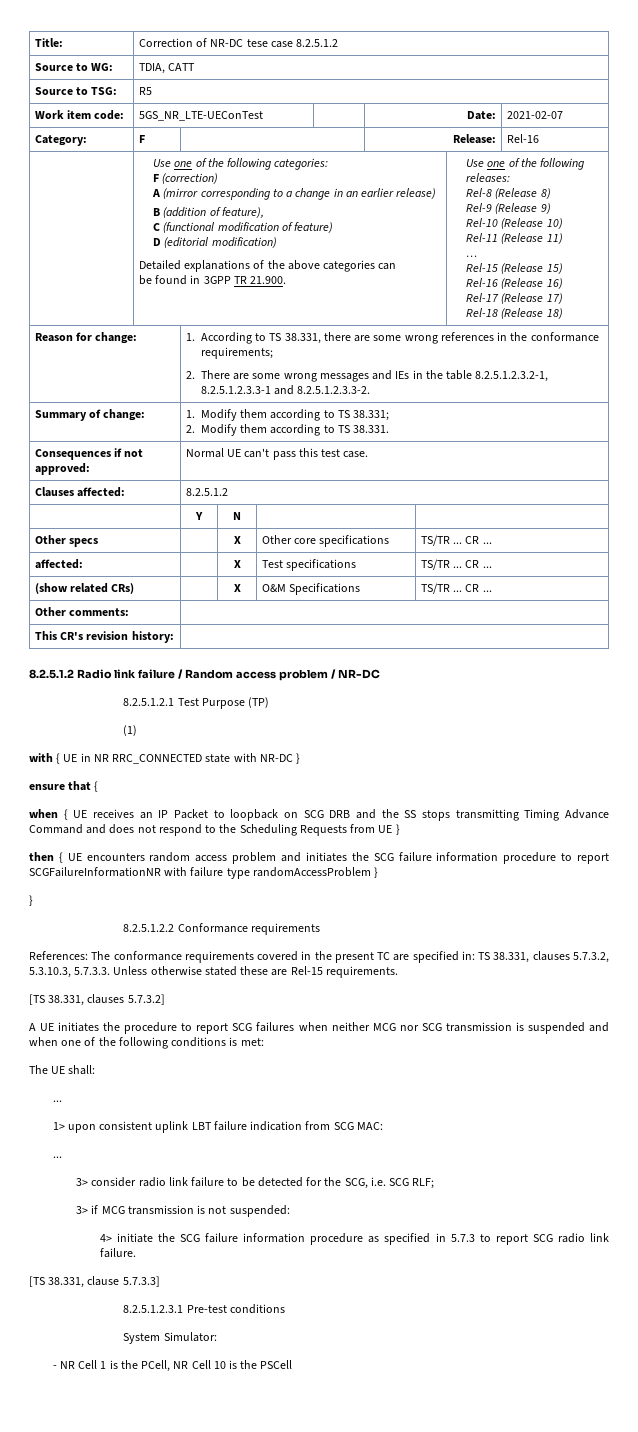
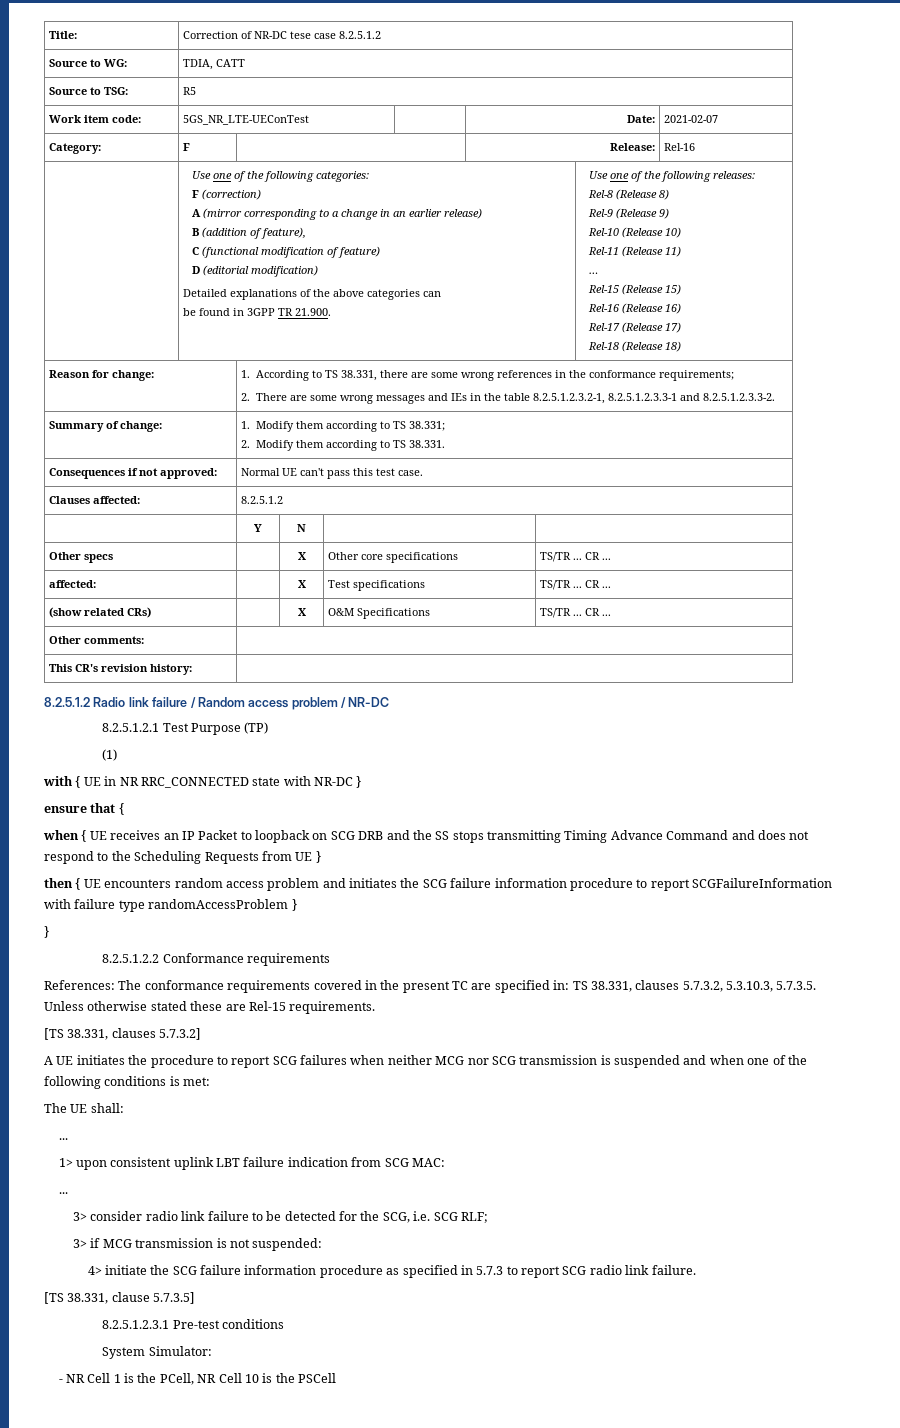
- then { UE encounters random access problem and initiates the SCG failure information procedure to report SCGFailureInformationNR with failure type randomAccessProblem }
+ then { UE encounters random access problem and initiates the SCG failure information procedure to report SCGFailureInformation with failure type randomAccessProblem }
- References: The conformance requirements covered in the present TC are specified in: TS 38.331, clauses 5.7.3.2, 5.3.10.3, 5.7.3.3. Unless otherwise stated these are Rel-15 requirements.
+ References: The conformance requirements covered in the present TC are specified in: TS 38.331, clauses 5.7.3.2, 5.3.10.3, 5.7.3.5. Unless otherwise stated these are Rel-15 requirements.
- [TS 38.331, clause 5.7.3.3]
+ [TS 38.331, clause 5.7.3.5]

